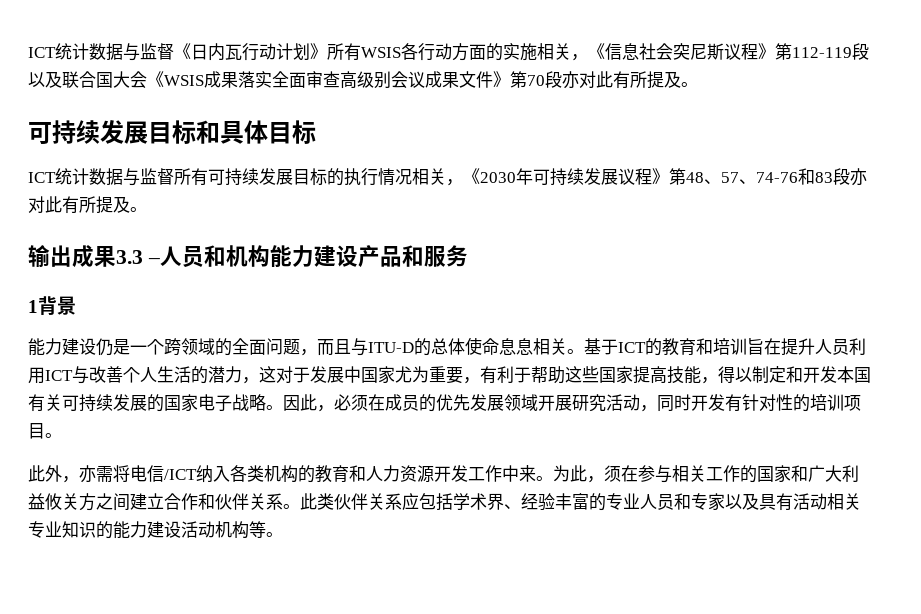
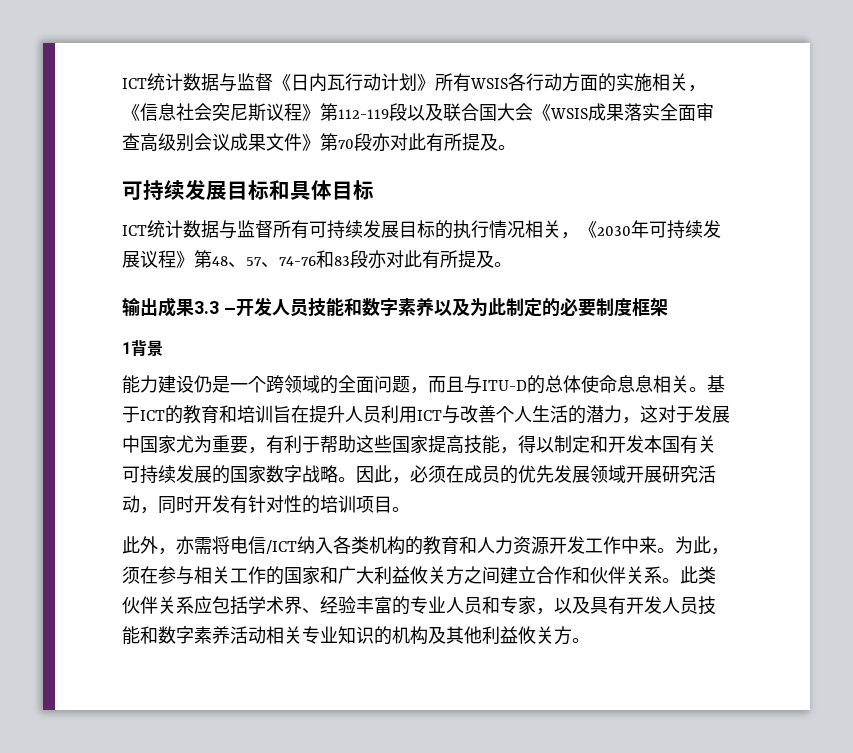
- 输出成果3.3 –人员和机构能力建设产品和服务
+ 输出成果3.3 –开发人员技能和数字素养以及为此制定的必要制度框架
- 基于ICT的教育和培训旨在提升人员利用ICT与改善个人生活的潜力，这对于发展中国家尤为重要，有利于帮助这些国家提高技能，得以制定和开发本国有关可持续发展的国家电子战略。
+ 基于ICT的教育和培训旨在提升人员利用ICT与改善个人生活的潜力，这对于发展中国家尤为重要，有利于帮助这些国家提高技能，得以制定和开发本国有关可持续发展的国家数字战略。
- 此类伙伴关系应包括学术界、经验丰富的专业人员和专家以及具有活动相关专业知识的能力建设活动机构等。
+ 此类伙伴关系应包括学术界、经验丰富的专业人员和专家，以及具有开发人员技能和数字素养活动相关专业知识的机构及其他利益攸关方。

